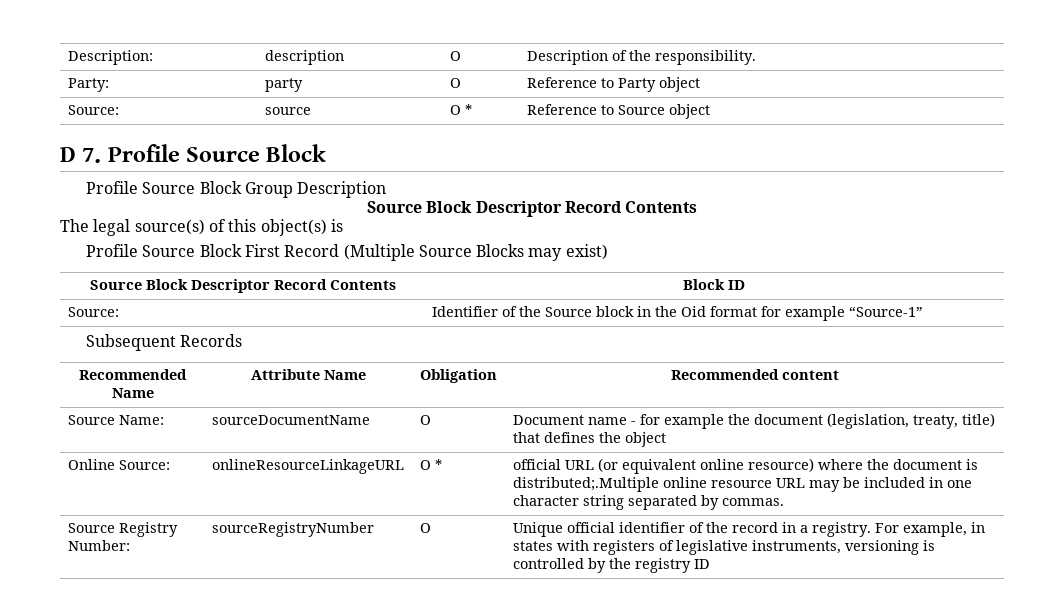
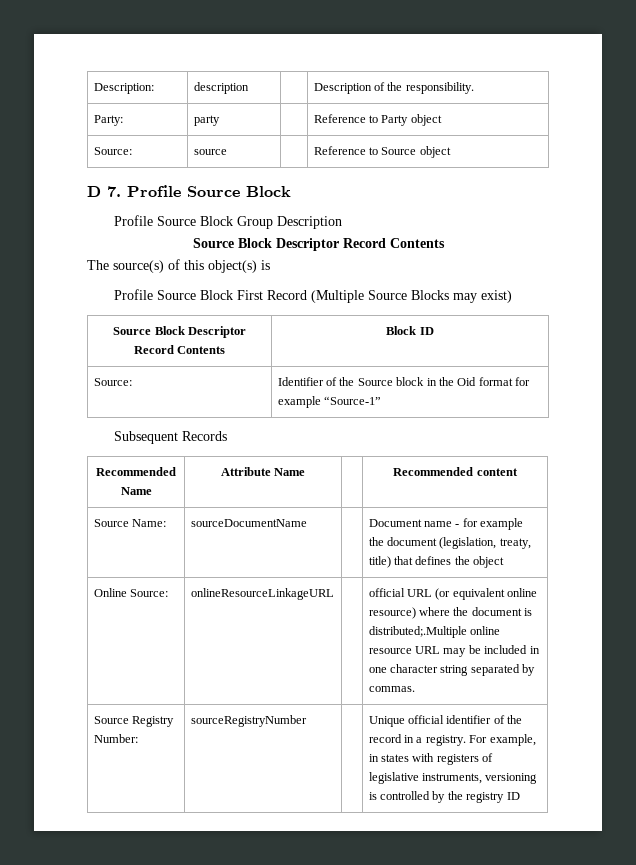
- Description: | description | O | Description of the responsibility.
+ Description: | description | | Description of the responsibility.
- Party: | party | O | Reference to Party object
+ Party: | party | | Reference to Party object
- Source: | source | O * | Reference to Source object
+ Source: | source | | Reference to Source object
- The legal source(s) of this object(s) is
+ The source(s) of this object(s) is
- Recommended Name | Attribute Name | Obligation | Recommended content
+ Recommended Name | Attribute Name | | Recommended content
- Source Name: | sourceDocumentName | O | Document name - for example the document (legislation, treaty, title) that defines the object
+ Source Name: | sourceDocumentName | | Document name - for example the document (legislation, treaty, title) that defines the object
- Online Source: | onlineResourceLinkageURL | O * | official URL (or equivalent online resource) where the document is distributed;.Multiple online resource URL may be included in one character string separated by commas.
+ Online Source: | onlineResourceLinkageURL | | official URL (or equivalent online resource) where the document is distributed;.Multiple online resource URL may be included in one character string separated by commas.
- Source Registry Number: | sourceRegistryNumber | O | Unique official identifier of the record in a registry. For example, in states with registers of legislative instruments, versioning is controlled by the registry ID
+ Source Registry Number: | sourceRegistryNumber | | Unique official identifier of the record in a registry. For example, in states with registers of legislative instruments, versioning is controlled by the registry ID

